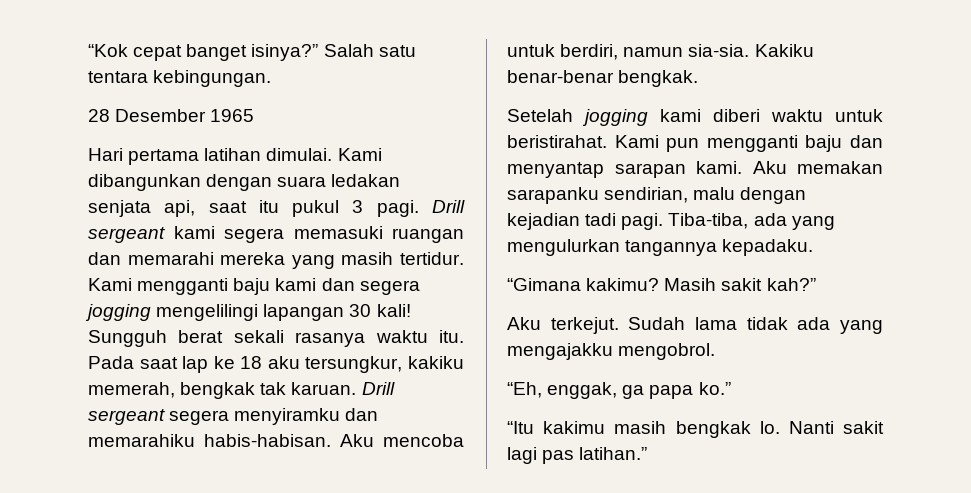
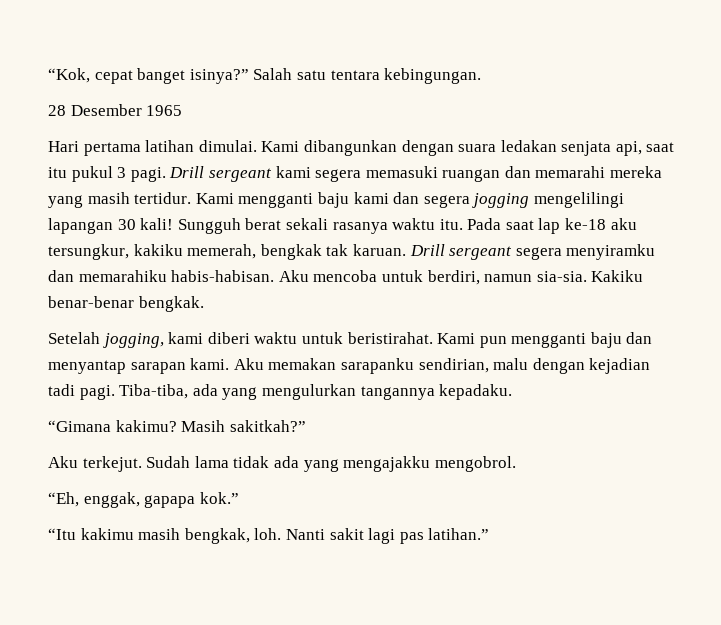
- “Kok cepat banget isinya?”
+ “Kok, cepat banget isinya?”
- Pada saat lap ke 18 aku tersungkur, kakiku memerah, bengkak tak karuan.
+ Pada saat lap ke-18 aku tersungkur, kakiku memerah, bengkak tak karuan.
- Setelah jogging kami diberi waktu untuk beristirahat.
+ Setelah jogging, kami diberi waktu untuk beristirahat.
- Masih sakit kah?”
+ Masih sakitkah?”
- “Eh, enggak, ga papa ko.”
+ “Eh, enggak, gapapa kok.”
- “Itu kakimu masih bengkak lo.
+ “Itu kakimu masih bengkak, loh.

